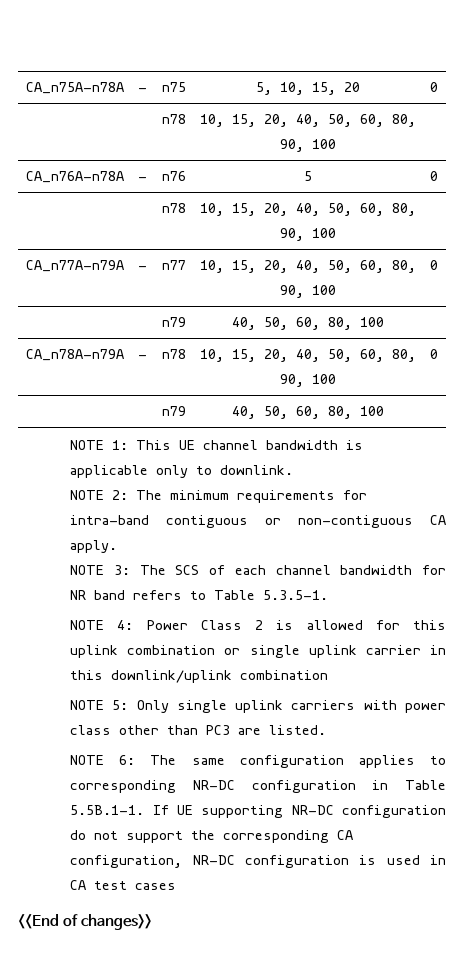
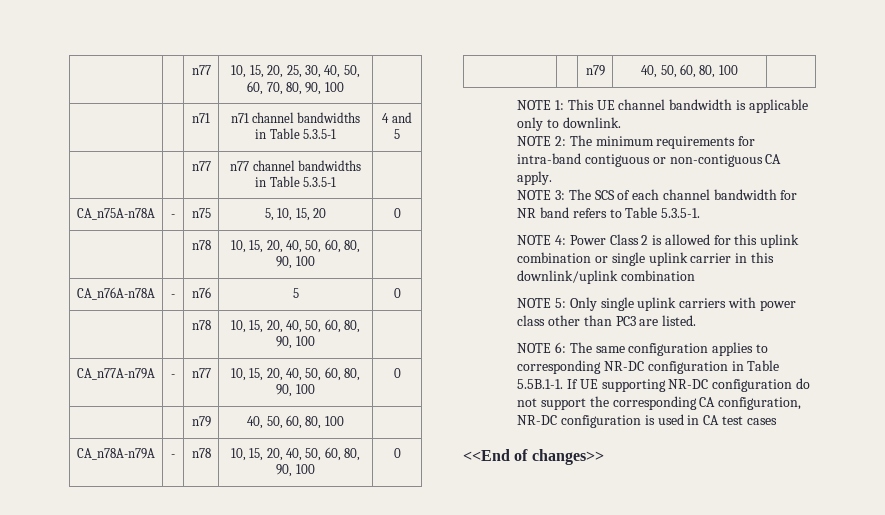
+ | | n77 | 10, 15, 20, 25, 30, 40, 50, 60, 70, 80, 90, 100 |
+ | | n71 | n71 channel bandwidths in Table 5.3.5-1 | 4 and 5
+ | | n77 | n77 channel bandwidths in Table 5.3.5-1 |

